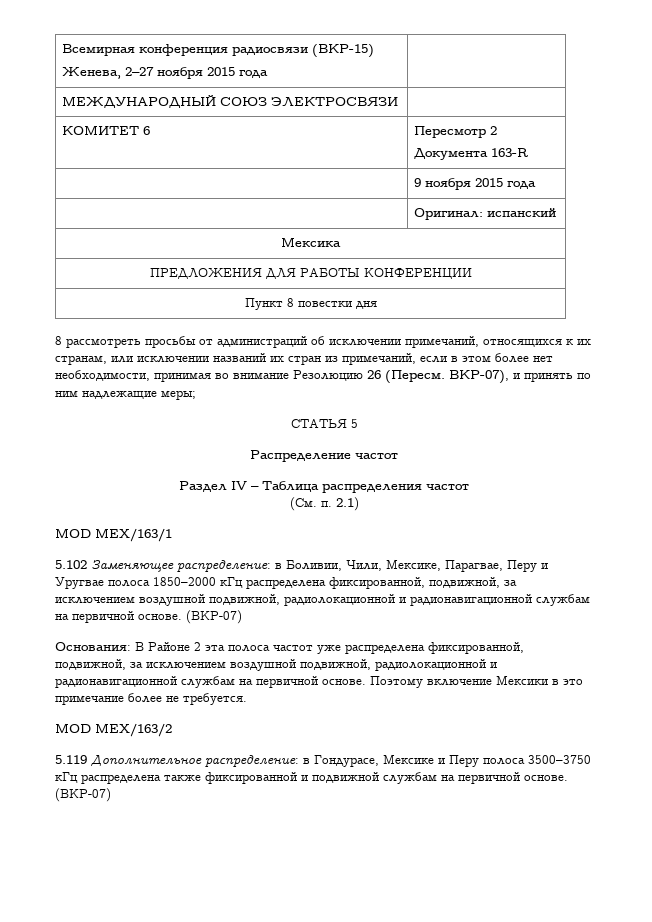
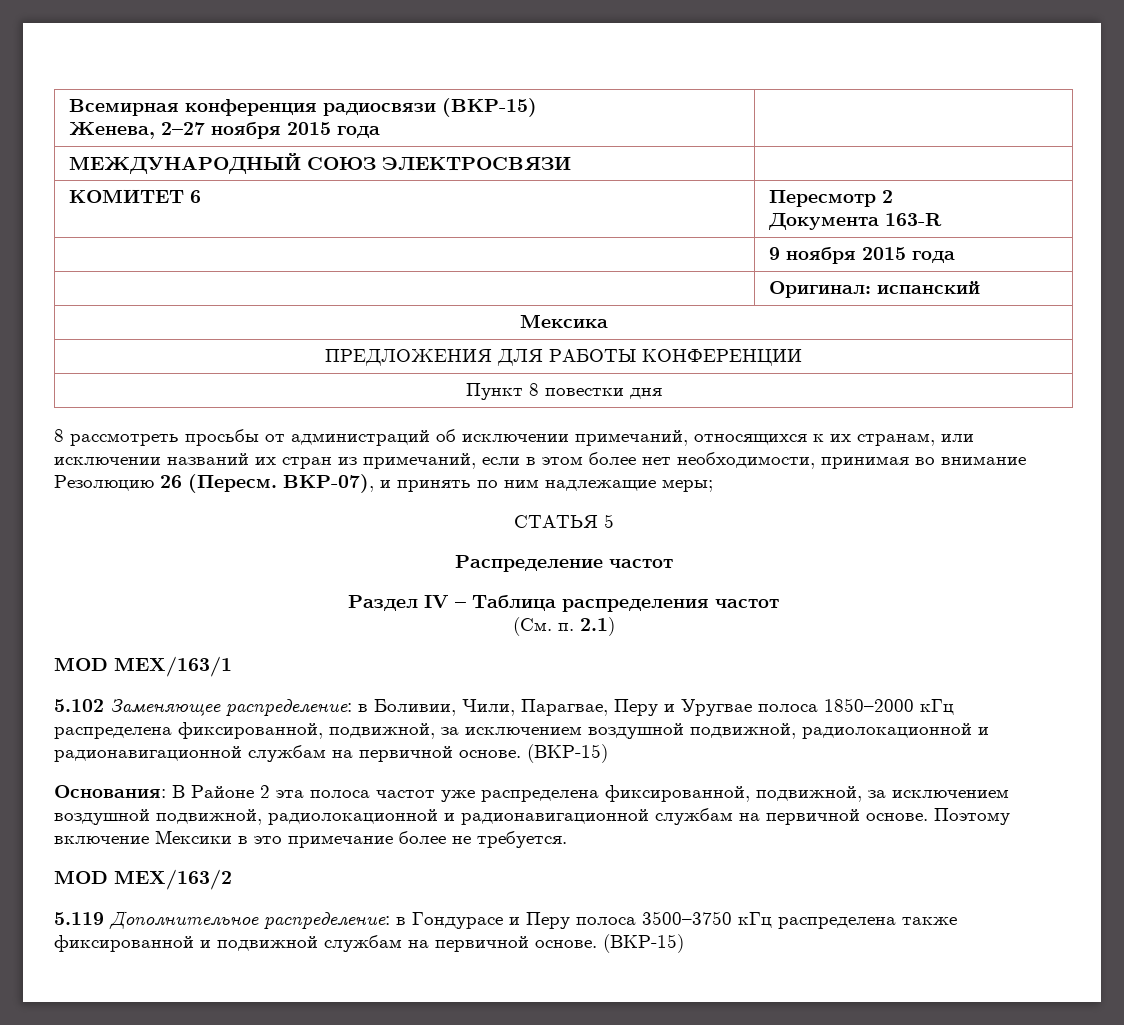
- 5.102 Заменяющее распределение: в Боливии, Чили, Мексике, Парагвае, Перу и Уругвае полоса 1850–2000 кГц распределена фиксированной, подвижной, за исключением воздушной подвижной, радиолокационной и радионавигационной службам на первичной основе. (ВКР-07)
+ 5.102 Заменяющее распределение: в Боливии, Чили, Парагвае, Перу и Уругвае полоса 1850–2000 кГц распределена фиксированной, подвижной, за исключением воздушной подвижной, радиолокационной и радионавигационной службам на первичной основе. (ВКР-15)
- 5.119 Дополнительное распределение: в Гондурасе, Мексике и Перу полоса 3500–3750 кГц распределена также фиксированной и подвижной службам на первичной основе. (ВКР-07)
+ 5.119 Дополнительное распределение: в Гондурасе и Перу полоса 3500–3750 кГц распределена также фиксированной и подвижной службам на первичной основе. (ВКР-15)

